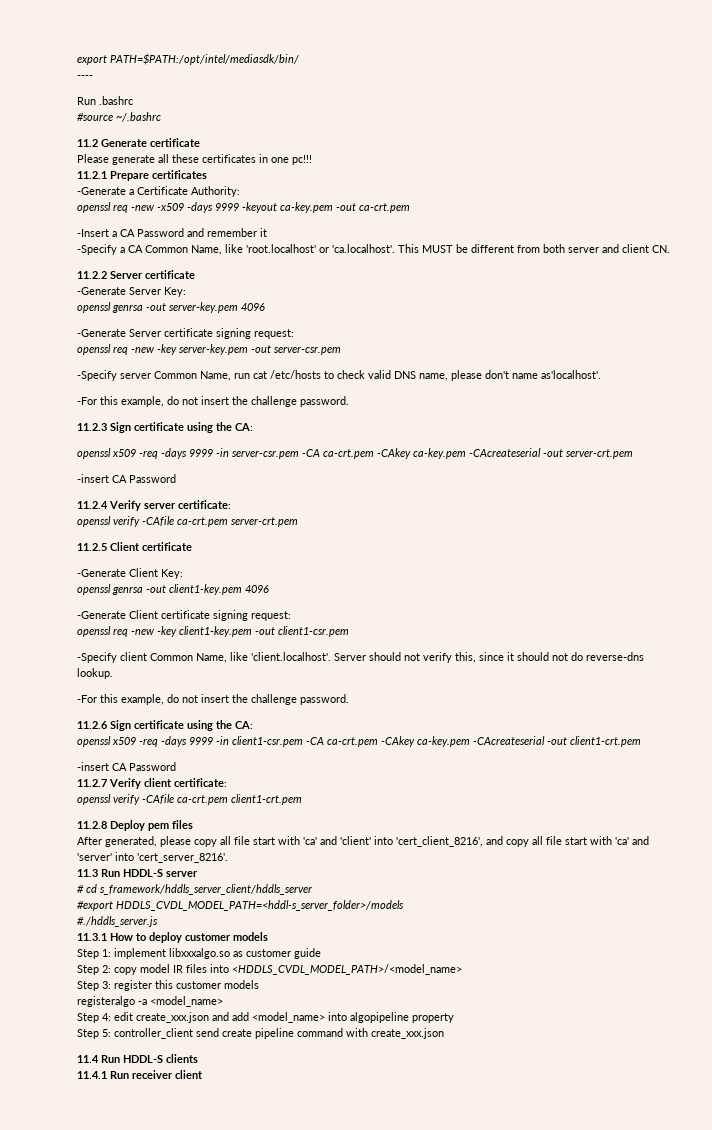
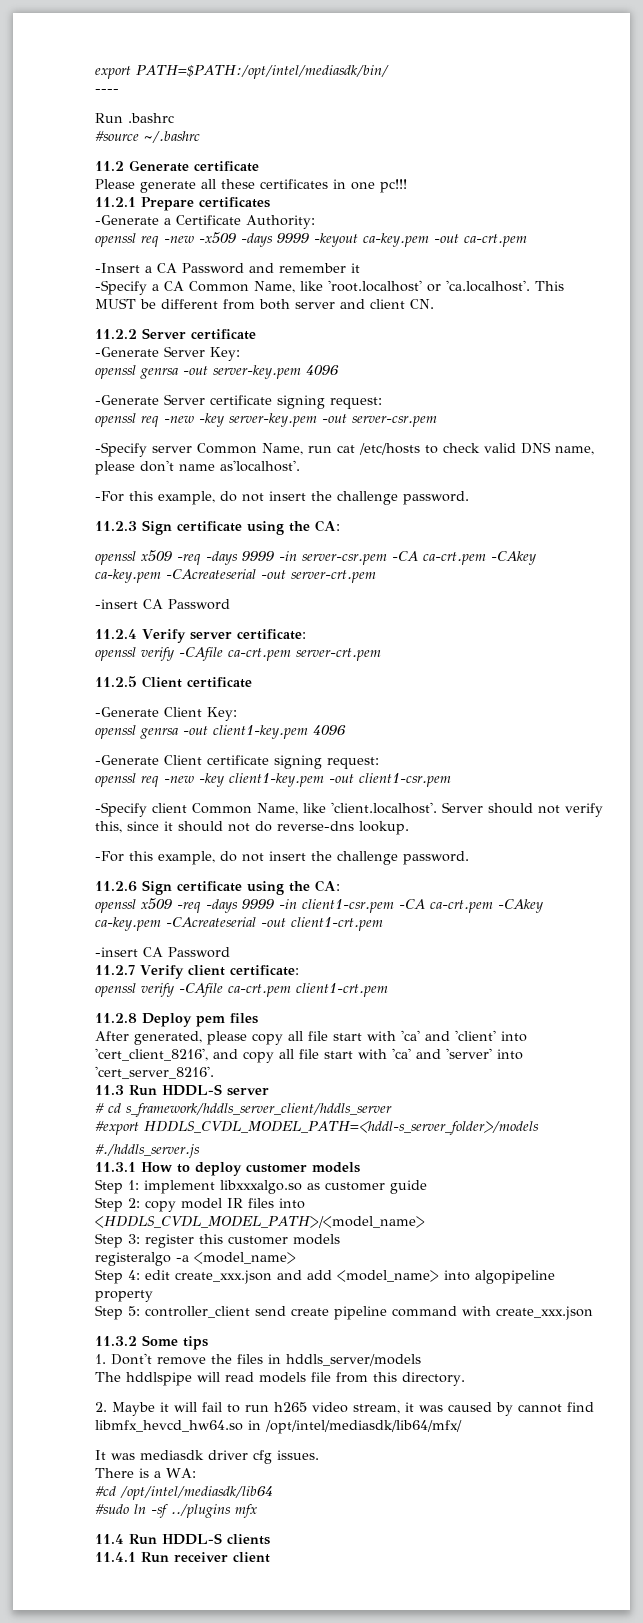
+ 11.3.2 Some tips
+ 1. Dont't remove the files in hddls_server/models
+ The hddlspipe will read models file from this directory.
+ 2. Maybe it will fail to run h265 video stream, it was caused by cannot find libmfx_hevcd_hw64.so in /opt/intel/mediasdk/lib64/mfx/
+ It was mediasdk driver cfg issues.
+ There is a WA:
+ #cd /opt/intel/mediasdk/lib64
+ #sudo ln -sf ../plugins mfx

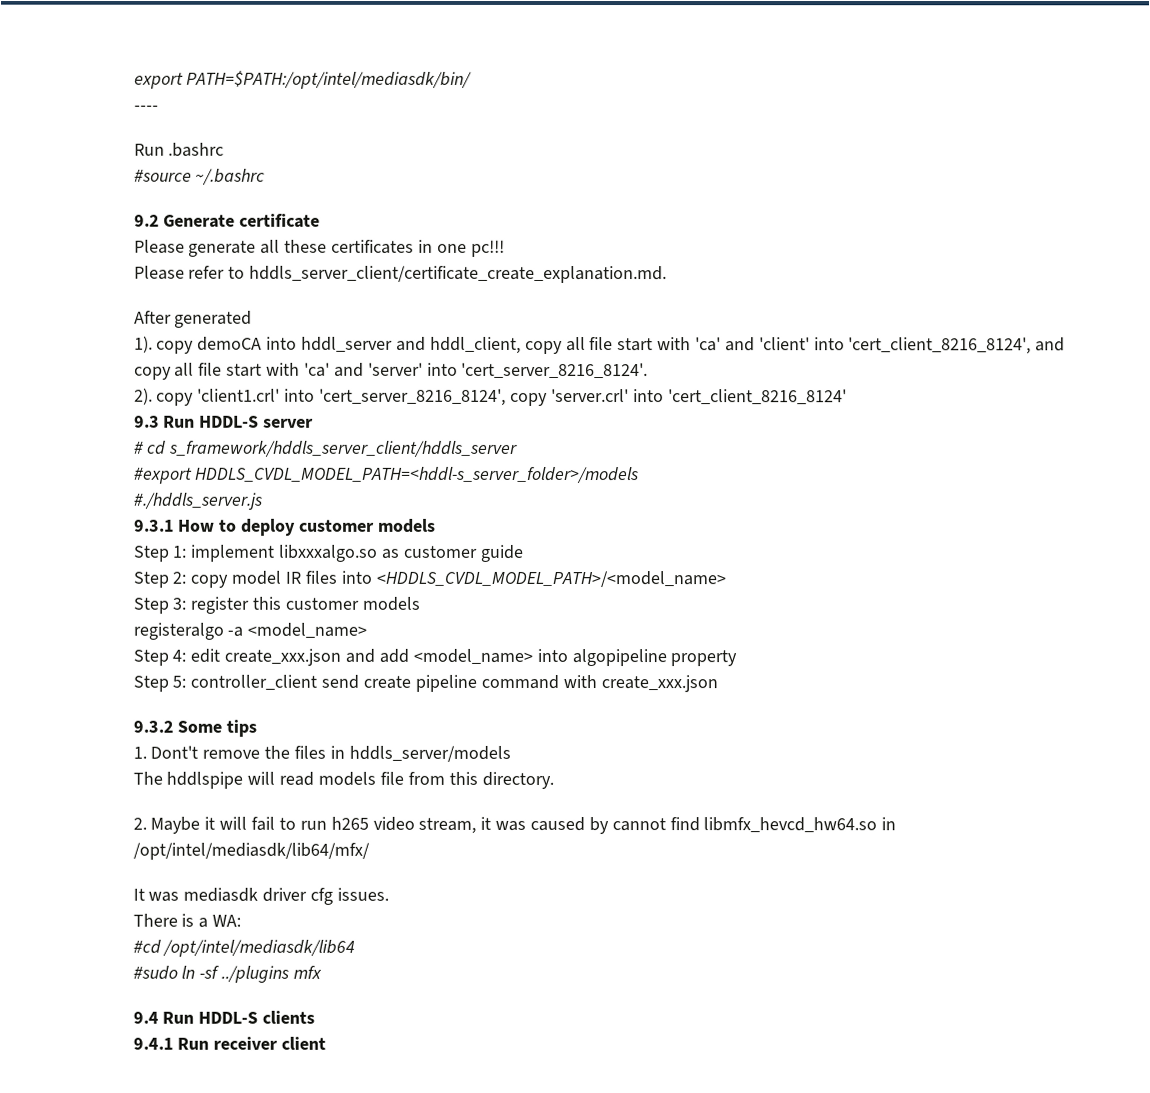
- 11.2 Generate certificate
+ 9.2 Generate certificate
- 11.2.1 Prepare certificates
- -Generate a Certificate Authority:
- openssl req -new -x509 -days 9999 -keyout ca-key.pem -out ca-crt.pem
- -Insert a CA Password and remember it
- -Specify a CA Common Name, like 'root.localhost' or 'ca.localhost'. This MUST be different from both server and client CN.
- 11.2.2 Server certificate
- -Generate Server Key:
- openssl genrsa -out server-key.pem 4096
- -Generate Server certificate signing request:
- openssl req -new -key server-key.pem -out server-csr.pem
- -Specify server Common Name, run cat /etc/hosts to check valid DNS name, please don't name as'localhost'.
- -For this example, do not insert the challenge password.
- 11.2.3 Sign certificate using the CA:
- openssl x509 -req -days 9999 -in server-csr.pem -CA ca-crt.pem -CAkey ca-key.pem -CAcreateserial -out server-crt.pem
- -insert CA Password
- 11.2.4 Verify server certificate:
- openssl verify -CAfile ca-crt.pem server-crt.pem
- 11.2.5 Client certificate
- -Generate Client Key:
- openssl genrsa -out client1-key.pem 4096
- -Generate Client certificate signing request:
- openssl req -new -key client1-key.pem -out client1-csr.pem
- -Specify client Common Name, like 'client.localhost'. Server should not verify this, since it should not do reverse-dns lookup.
- -For this example, do not insert the challenge password.
- 11.2.6 Sign certificate using the CA:
- openssl x509 -req -days 9999 -in client1-csr.pem -CA ca-crt.pem -CAkey ca-key.pem -CAcreateserial -out client1-crt.pem
- -insert CA Password
- 11.2.7 Verify client certificate:
- openssl verify -CAfile ca-crt.pem client1-crt.pem
- 11.2.8 Deploy pem files
- After generated, please copy all file start with 'ca' and 'client' into 'cert_client_8216', and copy all file start with 'ca' and 'server' into 'cert_server_8216'.
- 11.3 Run HDDL-S server
+ Please refer to hddls_server_client/certificate_create_explanation.md.
+ After generated
+ 1). copy demoCA into hddl_server and hddl_client, copy all file start with 'ca' and 'client' into 'cert_client_8216_8124', and copy all file start with 'ca' and 'server' into 'cert_server_8216_8124'.
+ 2). copy 'client1.crl' into 'cert_server_8216_8124', copy 'server.crl' into 'cert_client_8216_8124'
+ 9.3 Run HDDL-S server
- 11.3.1 How to deploy customer models
+ 9.3.1 How to deploy customer models
- 11.3.2 Some tips
+ 9.3.2 Some tips
- 11.4 Run HDDL-S clients
+ 9.4 Run HDDL-S clients
- 11.4.1 Run receiver client
+ 9.4.1 Run receiver client

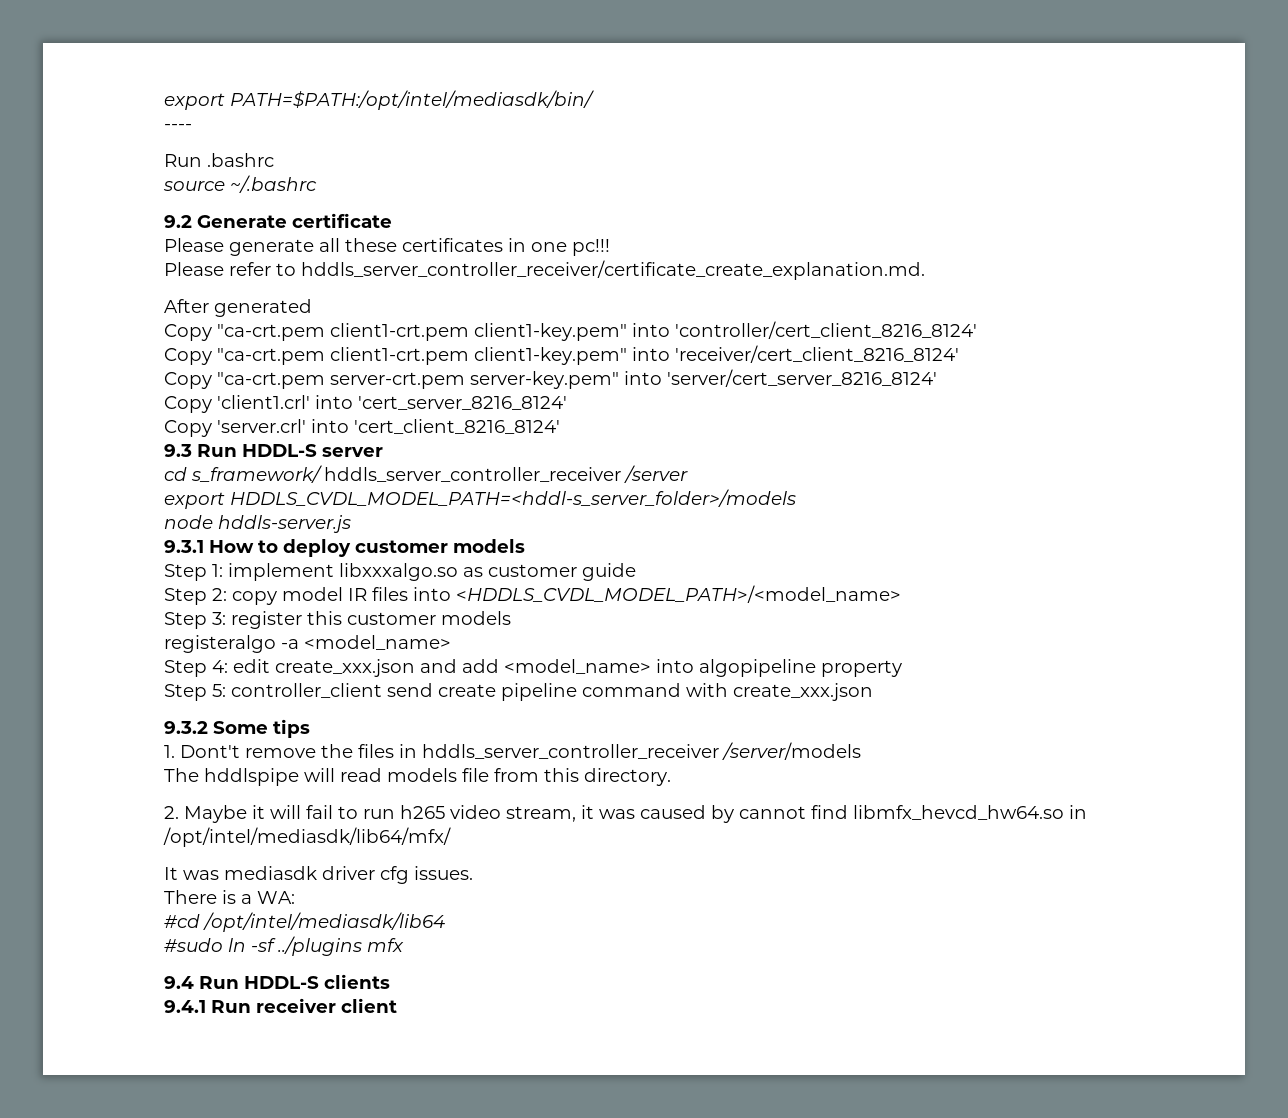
- #source ~/.bashrc
+ source ~/.bashrc
- Please refer to hddls_server_client/certificate_create_explanation.md.
+ Please refer to hddls_server_controller_receiver/certificate_create_explanation.md.
- 1). copy demoCA into hddl_server and hddl_client, copy all file start with 'ca' and 'client' into 'cert_client_8216_8124', and copy all file start with 'ca' and 'server' into 'cert_server_8216_8124'.
- 2). copy 'client1.crl' into 'cert_server_8216_8124', copy 'server.crl' into 'cert_client_8216_8124'
+ Copy "ca-crt.pem client1-crt.pem client1-key.pem" into 'controller/cert_client_8216_8124'
+ Copy "ca-crt.pem client1-crt.pem client1-key.pem" into 'receiver/cert_client_8216_8124'
+ Copy "ca-crt.pem server-crt.pem server-key.pem" into 'server/cert_server_8216_8124'
+ Copy 'client1.crl' into 'cert_server_8216_8124'
+ Copy 'server.crl' into 'cert_client_8216_8124'
- # cd s_framework/hddls_server_client/hddls_server
- #export HDDLS_CVDL_MODEL_PATH=<hddl-s_server_folder>/models
+ cd s_framework/ hddls_server_controller_receiver /server
+ export HDDLS_CVDL_MODEL_PATH=<hddl-s_server_folder>/models
- #./hddls_server.js
+ node hddls-server.js
- 1. Dont't remove the files in hddls_server/models
+ 1. Dont't remove the files in hddls_server_controller_receiver /server/models

